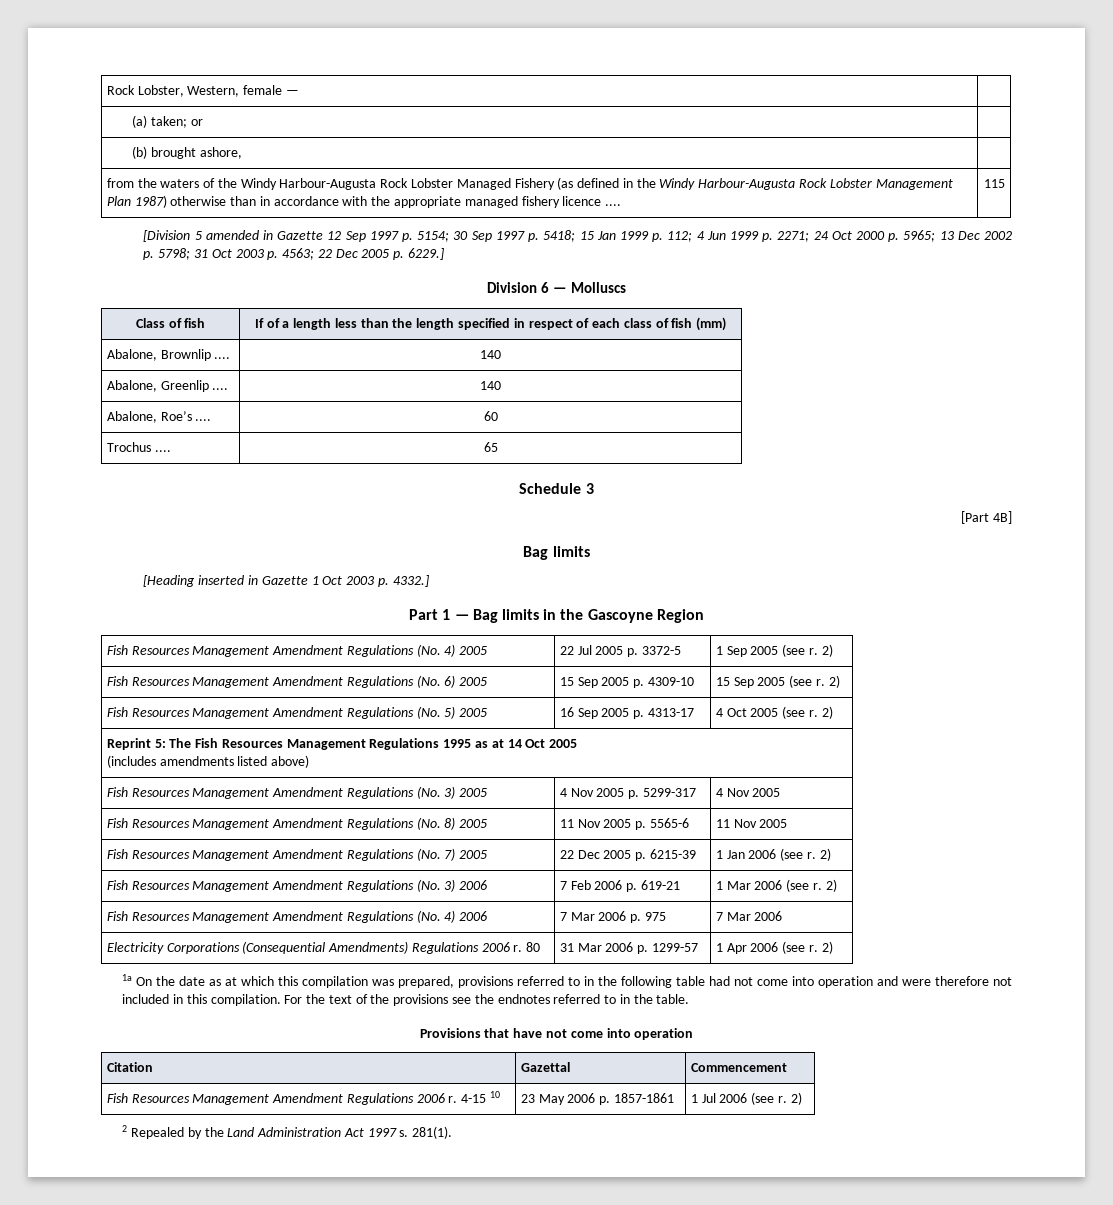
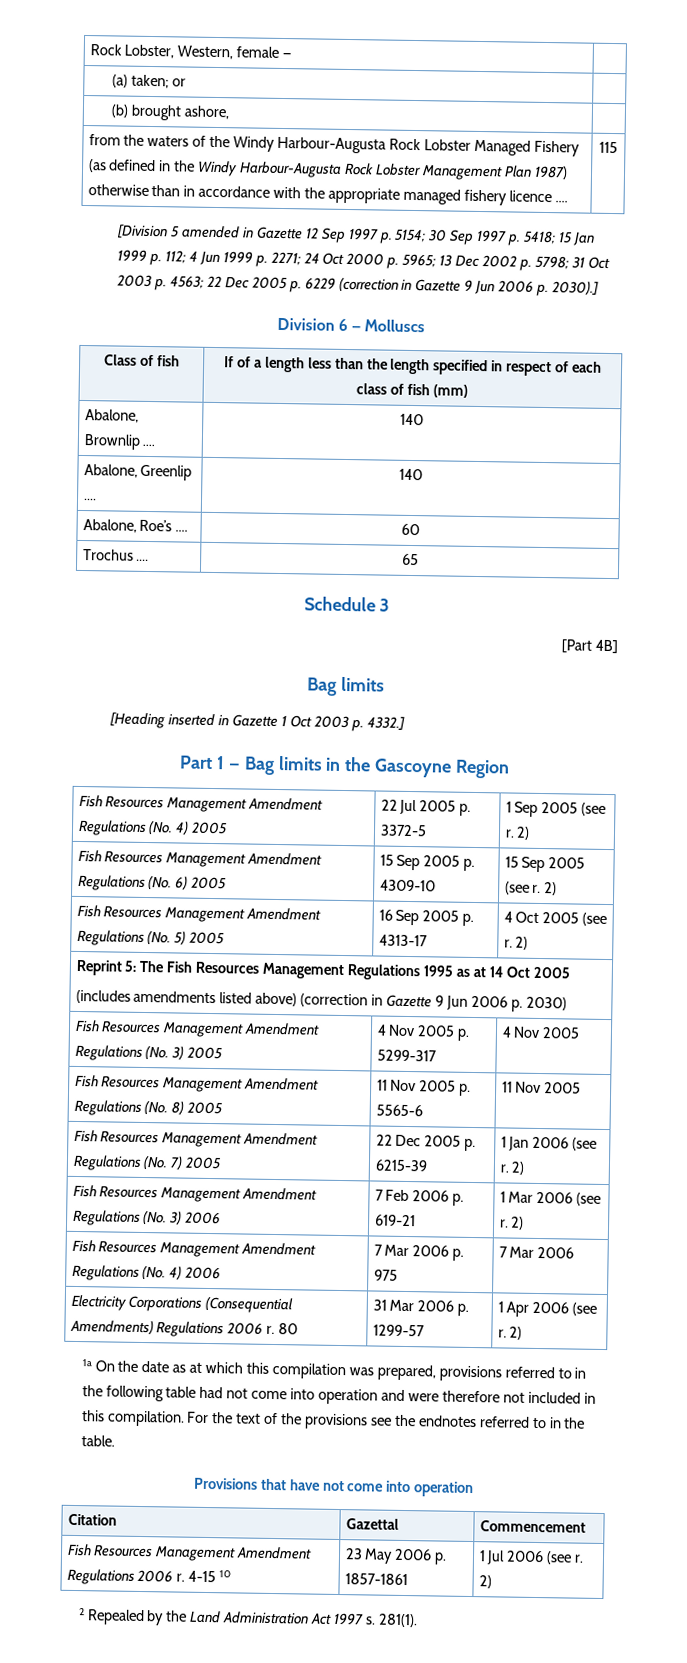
- [Division 5 amended in Gazette 12 Sep 1997 p. 5154; 30 Sep 1997 p. 5418; 15 Jan 1999 p. 112; 4 Jun 1999 p. 2271; 24 Oct 2000 p. 5965; 13 Dec 2002 p. 5798; 31 Oct 2003 p. 4563; 22 Dec 2005 p. 6229.]
+ [Division 5 amended in Gazette 12 Sep 1997 p. 5154; 30 Sep 1997 p. 5418; 15 Jan 1999 p. 112; 4 Jun 1999 p. 2271; 24 Oct 2000 p. 5965; 13 Dec 2002 p. 5798; 31 Oct 2003 p. 4563; 22 Dec 2005 p. 6229 (correction in Gazette 9 Jun 2006 p. 2030).]
  Reprint 5: The Fish Resources Management Regulations 1995 as at 14 Oct 2005
- (includes amendments listed above)
+ (includes amendments listed above) (correction in Gazette 9 Jun 2006 p. 2030)

